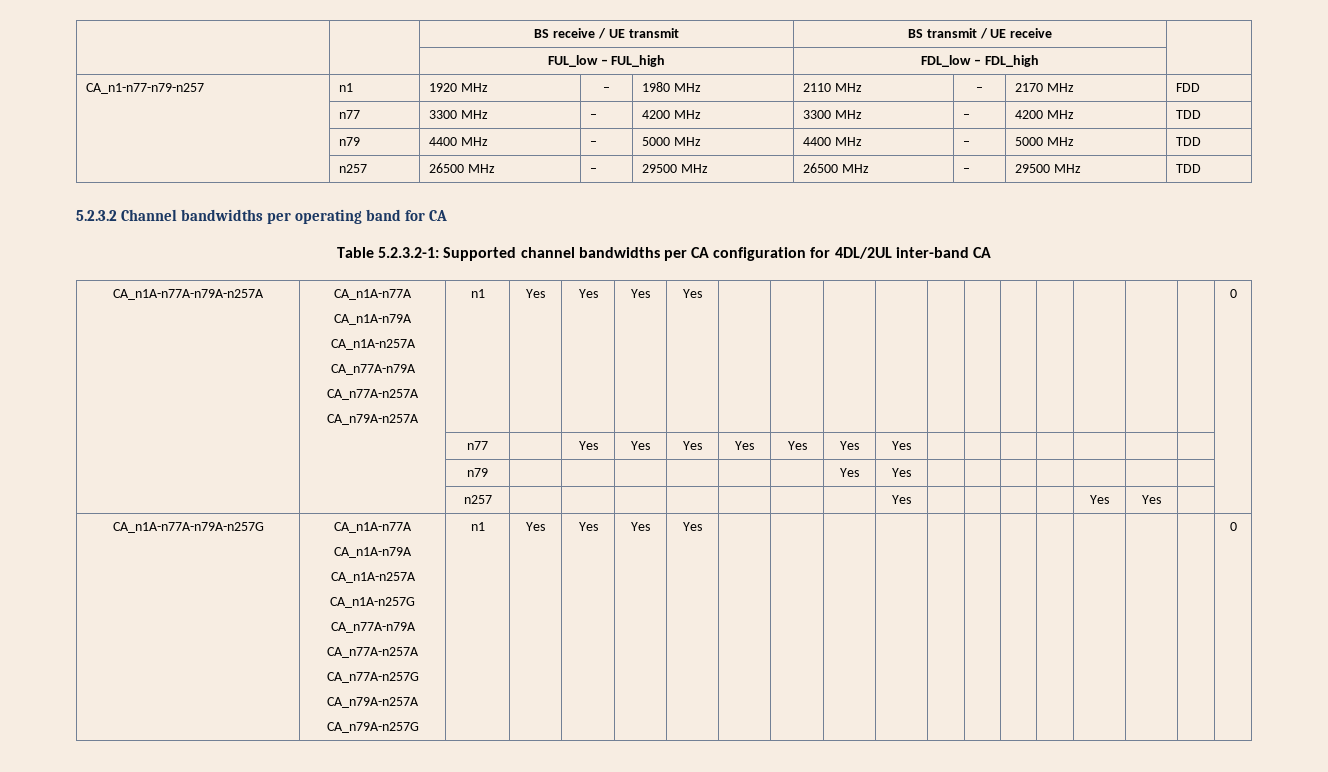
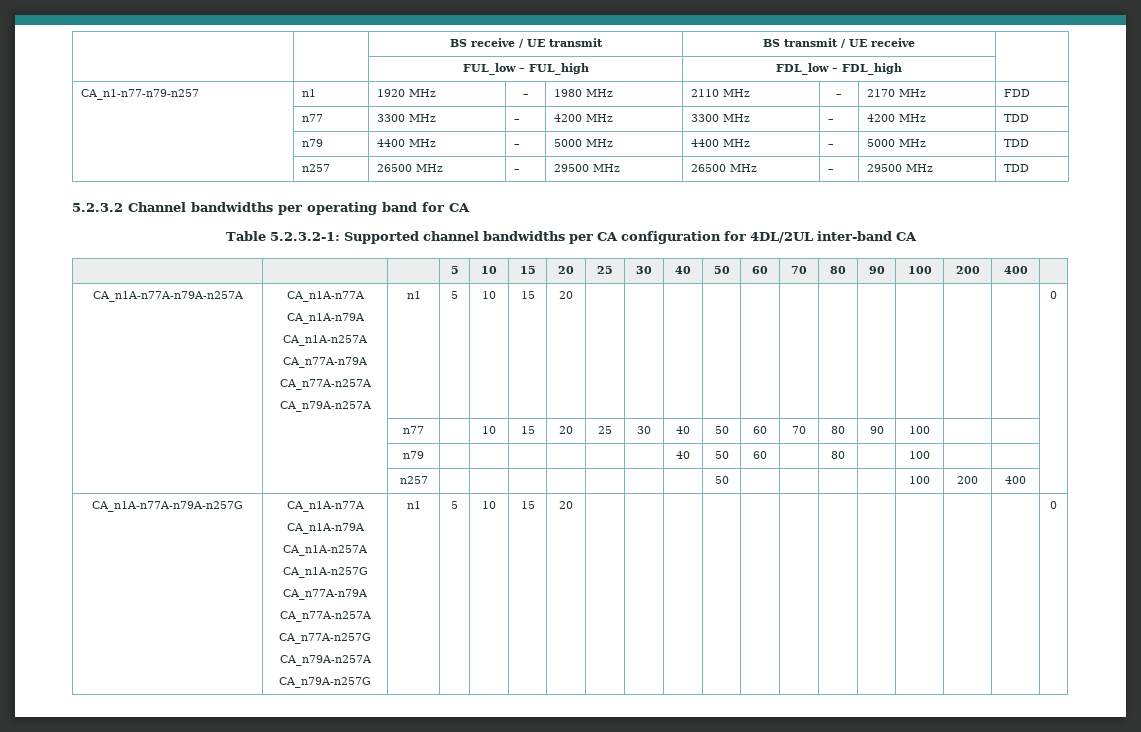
+ | | | 5 | 10 | 15 | 20 | 25 | 30 | 40 | 50 | 60 | 70 | 80 | 90 | 100 | 200 | 400 |
  CA_n1A-n77A-n79A-n257A | CA_n1A-n77A
  CA_n1A-n79A
  CA_n1A-n257A
  CA_n77A-n79A
  CA_n77A-n257A
- CA_n79A-n257A | n1 | Yes | Yes | Yes | Yes | | | | | | | | | | | | 0
- | | n77 | | Yes | Yes | Yes | Yes | Yes | Yes | Yes | | | | | | | |
- | | n79 | | | | | | | Yes | Yes | | | | | | | |
- | | n257 | | | | | | | | Yes | | | | | Yes | Yes | |
+ CA_n79A-n257A | n1 | 5 | 10 | 15 | 20 | | | | | | | | | | | | 0
+ | | n77 | | 10 | 15 | 20 | 25 | 30 | 40 | 50 | 60 | 70 | 80 | 90 | 100 | | |
+ | | n79 | | | | | | | 40 | 50 | 60 | | 80 | | 100 | | |
+ | | n257 | | | | | | | | 50 | | | | | 100 | 200 | 400 |
  CA_n1A-n77A-n79A-n257G | CA_n1A-n77A
  CA_n1A-n79A
  CA_n1A-n257A
  CA_n1A-n257G
  CA_n77A-n79A
  CA_n77A-n257A
  CA_n77A-n257G
  CA_n79A-n257A
- CA_n79A-n257G | n1 | Yes | Yes | Yes | Yes | | | | | | | | | | | | 0
+ CA_n79A-n257G | n1 | 5 | 10 | 15 | 20 | | | | | | | | | | | | 0

